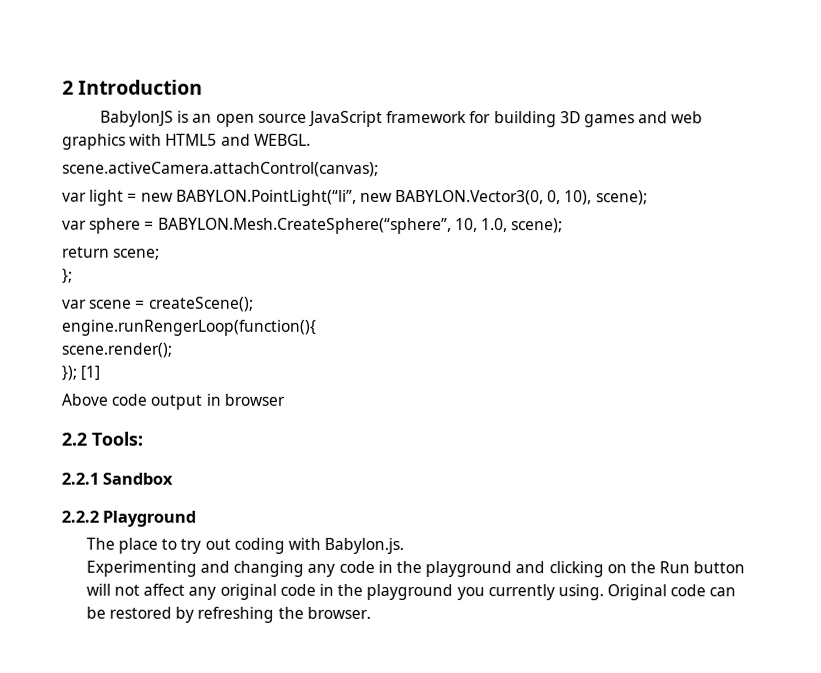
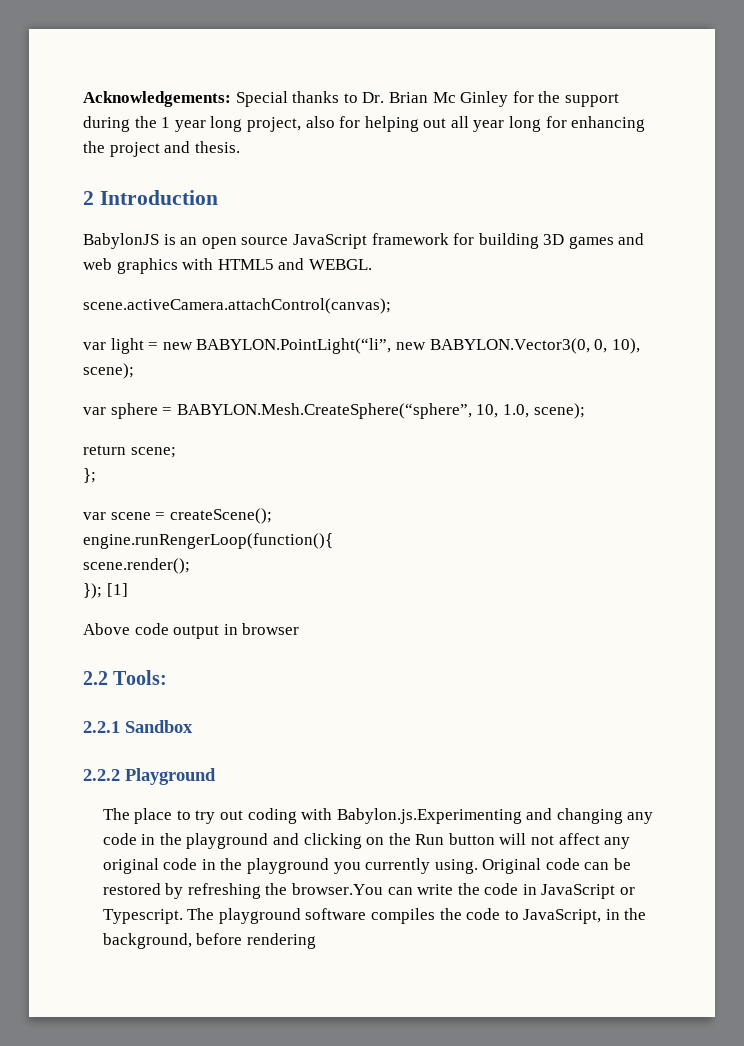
+ Acknowledgements: Special thanks to Dr. Brian Mc Ginley for the support during the 1 year long project, also for helping out all year long for enhancing the project and thesis.
- The place to try out coding with Babylon.js.
- Experimenting and changing any code in the playground and clicking on the Run button will not affect any original code in the playground you currently using.
+ The place to try out coding with Babylon.js.Experimenting and changing any code in the playground and clicking on the Run button will not affect any original code in the playground you currently using.
- Original code can be restored by refreshing the browser.
+ Original code can be restored by refreshing the browser.You can write the code in JavaScript or Typescript. The playground software compiles the code to JavaScript, in the background, before rendering

